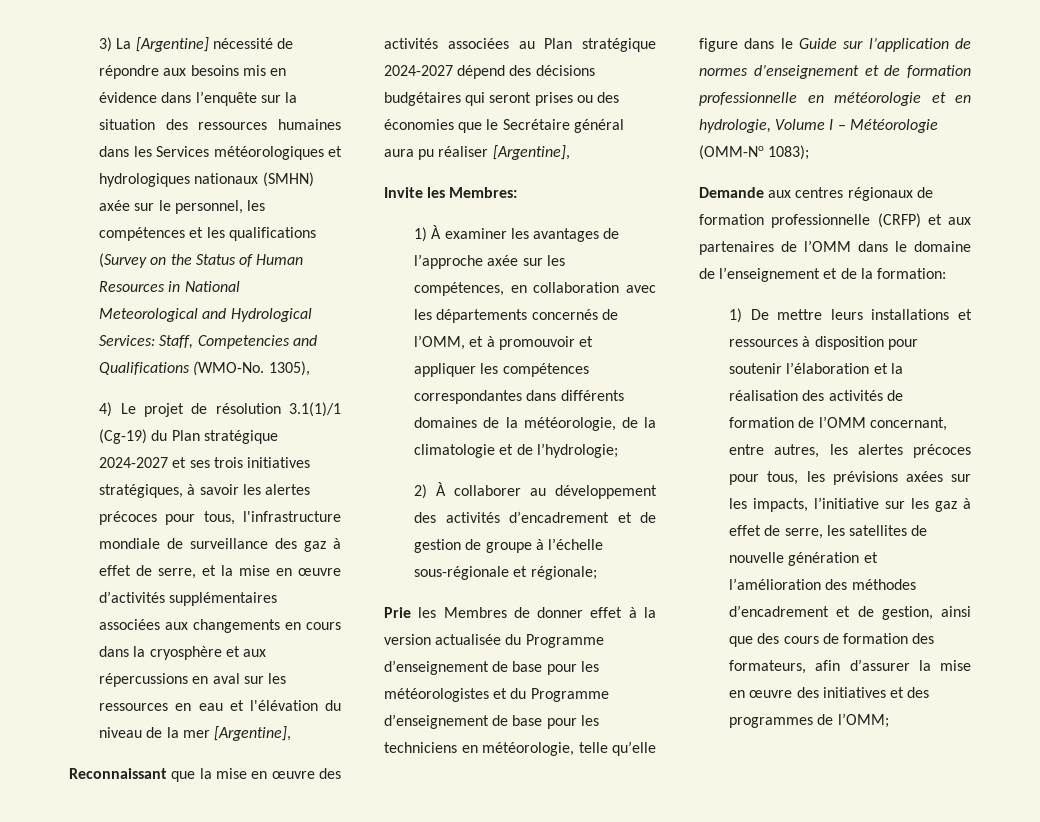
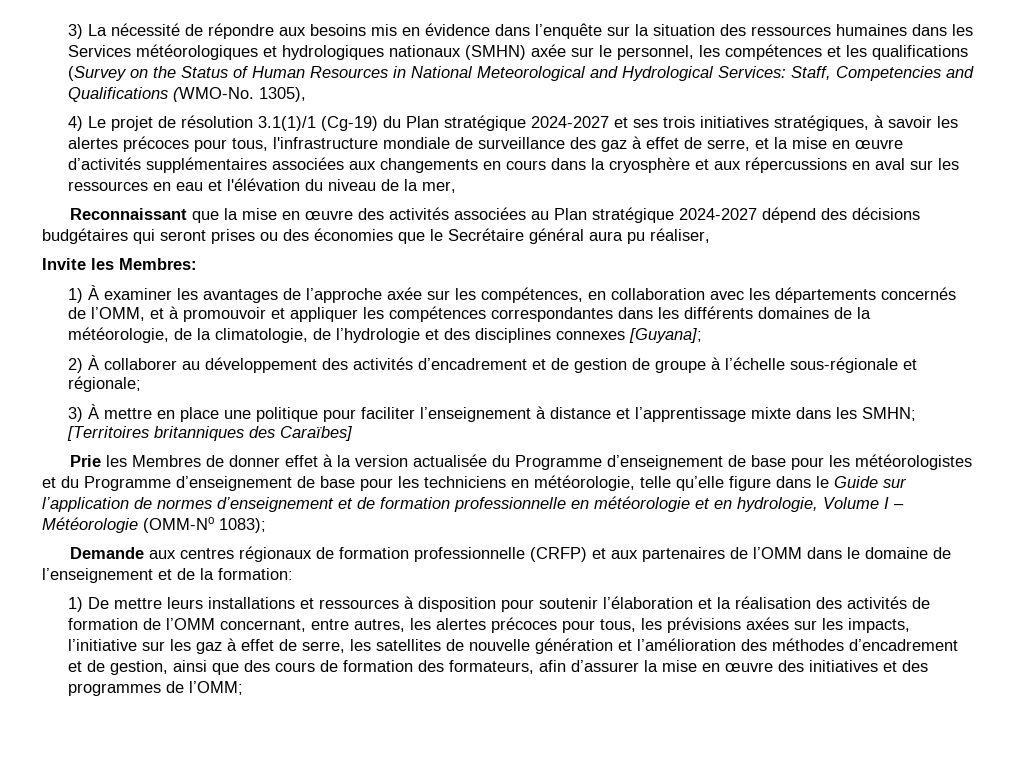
- 3) La [Argentine] nécessité de répondre aux besoins mis en évidence dans l’enquête sur la situation des ressources humaines dans les Services météorologiques et hydrologiques nationaux (SMHN) axée sur le personnel, les compétences et les qualifications (Survey on the Status of Human Resources in National Meteorological and Hydrological Services: Staff, Competencies and Qualifications (WMO-No.
+ 3) La nécessité de répondre aux besoins mis en évidence dans l’enquête sur la situation des ressources humaines dans les Services météorologiques et hydrologiques nationaux (SMHN) axée sur le personnel, les compétences et les qualifications (Survey on the Status of Human Resources in National Meteorological and Hydrological Services: Staff, Competencies and Qualifications (WMO-No.
- 4) Le projet de résolution 3.1(1)/1 (Cg-19) du Plan stratégique 2024-2027 et ses trois initiatives stratégiques, à savoir les alertes précoces pour tous, l'infrastructure mondiale de surveillance des gaz à effet de serre, et la mise en œuvre d’activités supplémentaires associées aux changements en cours dans la cryosphère et aux répercussions en aval sur les ressources en eau et l'élévation du niveau de la mer [Argentine],
+ 4) Le projet de résolution 3.1(1)/1 (Cg-19) du Plan stratégique 2024-2027 et ses trois initiatives stratégiques, à savoir les alertes précoces pour tous, l'infrastructure mondiale de surveillance des gaz à effet de serre, et la mise en œuvre d’activités supplémentaires associées aux changements en cours dans la cryosphère et aux répercussions en aval sur les ressources en eau et l'élévation du niveau de la mer,
- Reconnaissant que la mise en œuvre des activités associées au Plan stratégique 2024-2027 dépend des décisions budgétaires qui seront prises ou des économies que le Secrétaire général aura pu réaliser [Argentine],
+ Reconnaissant que la mise en œuvre des activités associées au Plan stratégique 2024-2027 dépend des décisions budgétaires qui seront prises ou des économies que le Secrétaire général aura pu réaliser,
- 1) À examiner les avantages de l’approche axée sur les compétences, en collaboration avec les départements concernés de l’OMM, et à promouvoir et appliquer les compétences correspondantes dans différents domaines de la météorologie, de la climatologie et de l’hydrologie;
+ 1) À examiner les avantages de l’approche axée sur les compétences, en collaboration avec les départements concernés de l’OMM, et à promouvoir et appliquer les compétences correspondantes dans les différents domaines de la météorologie, de la climatologie, de l’hydrologie et des disciplines connexes [Guyana];
+ 3) À mettre en place une politique pour faciliter l’enseignement à distance et l’apprentissage mixte dans les SMHN; [Territoires britanniques des Caraïbes]

